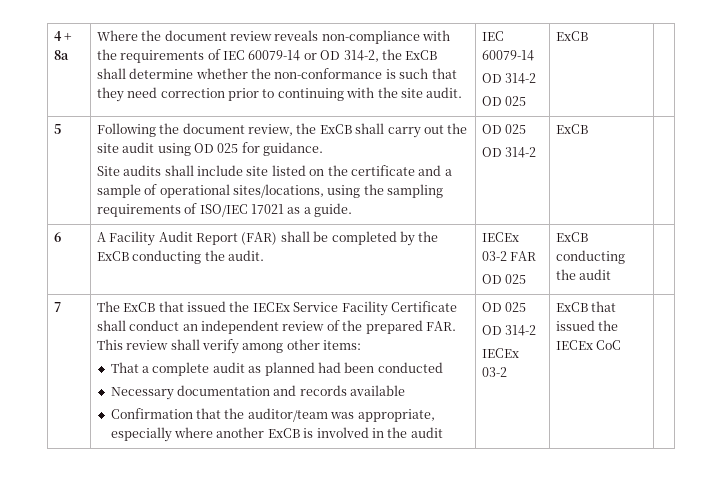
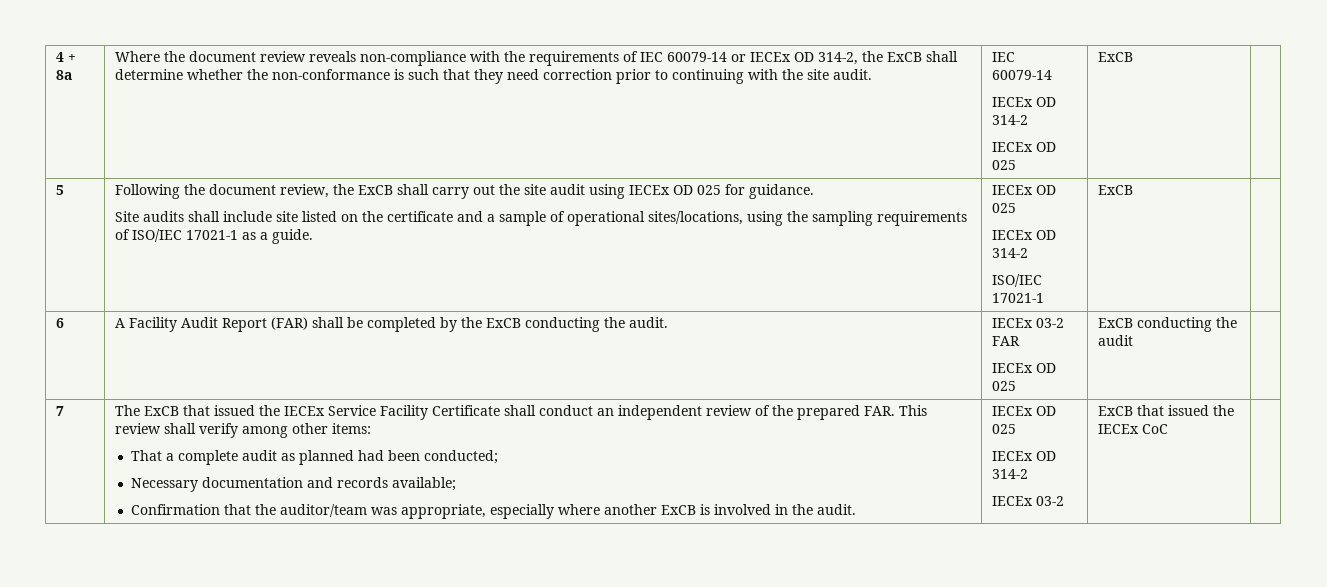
- Where the document review reveals non-compliance with the requirements of IEC 60079-14 or OD 314-2, the ExCB shall determine whether the non-conformance is such that they need correction prior to continuing with the site audit. | IEC 60079-14
- OD 314-2
- OD 025
+ Where the document review reveals non-compliance with the requirements of IEC 60079-14 or IECEx OD 314-2, the ExCB shall determine whether the non-conformance is such that they need correction prior to continuing with the site audit. | IEC 60079-14
+ IECEx OD 314-2
+ IECEx OD 025
- Following the document review, the ExCB shall carry out the site audit using OD 025 for guidance.
+ Following the document review, the ExCB shall carry out the site audit using IECEx OD 025 for guidance.
- Site audits shall include site listed on the certificate and a sample of operational sites/locations, using the sampling requirements of ISO/IEC 17021 as a guide. | OD 025
- OD 314-2
+ Site audits shall include site listed on the certificate and a sample of operational sites/locations, using the sampling requirements of ISO/IEC 17021-1 as a guide. | IECEx OD 025
+ IECEx OD 314-2
+ ISO/IEC 17021-1
  6 | A Facility Audit Report (FAR) shall be completed by the ExCB conducting the audit. | IECEx 03-2 FAR
- OD 025 | ExCB conducting the audit |
+ IECEx OD 025 | ExCB conducting the audit |
- That a complete audit as planned had been conducted
+ That a complete audit as planned had been conducted;
- Necessary documentation and records available
+ Necessary documentation and records available;
- Confirmation that the auditor/team was appropriate, especially where another ExCB is involved in the audit | OD 025
- OD 314-2
+ Confirmation that the auditor/team was appropriate, especially where another ExCB is involved in the audit. | IECEx OD 025
+ IECEx OD 314-2

